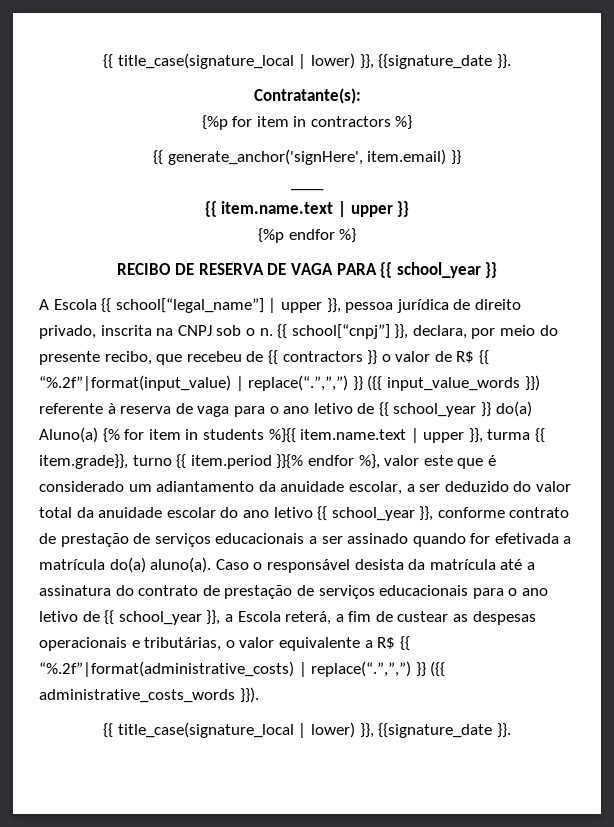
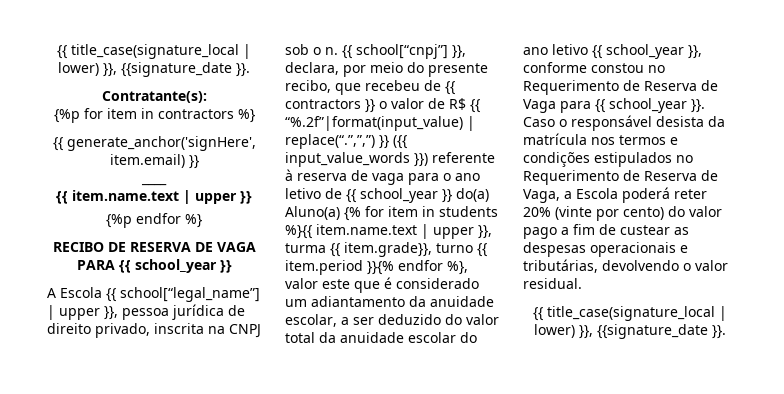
- {{ school[“cnpj”] }}, declara, por meio do presente recibo, que recebeu de {{ contractors }} o valor de R$ {{ “%.2f”|format(input_value) | replace(“.”,”,”) }} ({{ input_value_words }}) referente à reserva de vaga para o ano letivo de {{ school_year }} do(a) Aluno(a) {% for item in students %}{{ item.name.text | upper }}, turma {{ item.grade}}, turno {{ item.period }}{% endfor %}, valor este que é considerado um adiantamento da anuidade escolar, a ser deduzido do valor total da anuidade escolar do ano letivo {{ school_year }}, conforme contrato de prestação de serviços educacionais a ser assinado quando for efetivada a matrícula do(a) aluno(a).
+ {{ school[“cnpj”] }}, declara, por meio do presente recibo, que recebeu de {{ contractors }} o valor de R$ {{ “%.2f”|format(input_value) | replace(“.”,”,”) }} ({{ input_value_words }}) referente à reserva de vaga para o ano letivo de {{ school_year }} do(a) Aluno(a) {% for item in students %}{{ item.name.text | upper }}, turma {{ item.grade}}, turno {{ item.period }}{% endfor %}, valor este que é considerado um adiantamento da anuidade escolar, a ser deduzido do valor total da anuidade escolar do ano letivo {{ school_year }}, conforme constou no Requerimento de Reserva de Vaga para {{ school_year }}.
- Caso o responsável desista da matrícula até a assinatura do contrato de prestação de serviços educacionais para o ano letivo de {{ school_year }}, a Escola reterá, a fim de custear as despesas operacionais e tributárias, o valor equivalente a R$ {{ “%.2f”|format(administrative_costs) | replace(“.”,”,”) }} ({{ administrative_costs_words }}).
+ Caso o responsável desista da matrícula nos termos e condições estipulados no Requerimento de Reserva de Vaga, a Escola poderá reter 20% (vinte por cento) do valor pago a fim de custear as despesas operacionais e tributárias, devolvendo o valor residual.

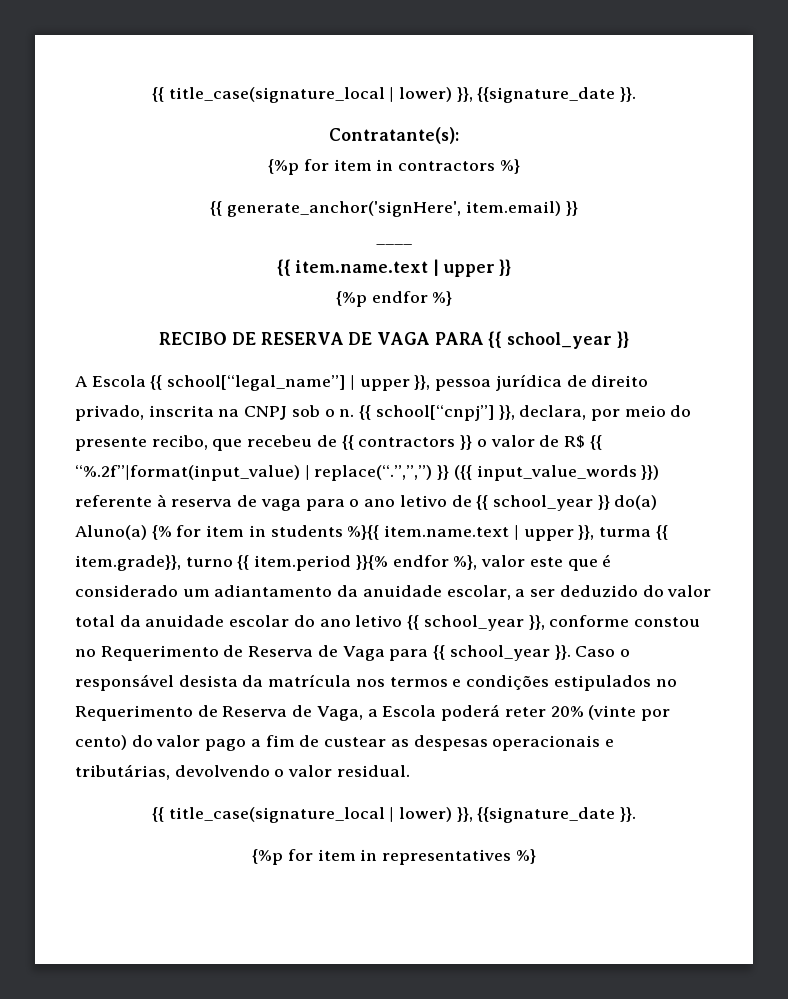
+ {%p for item in representatives %}

